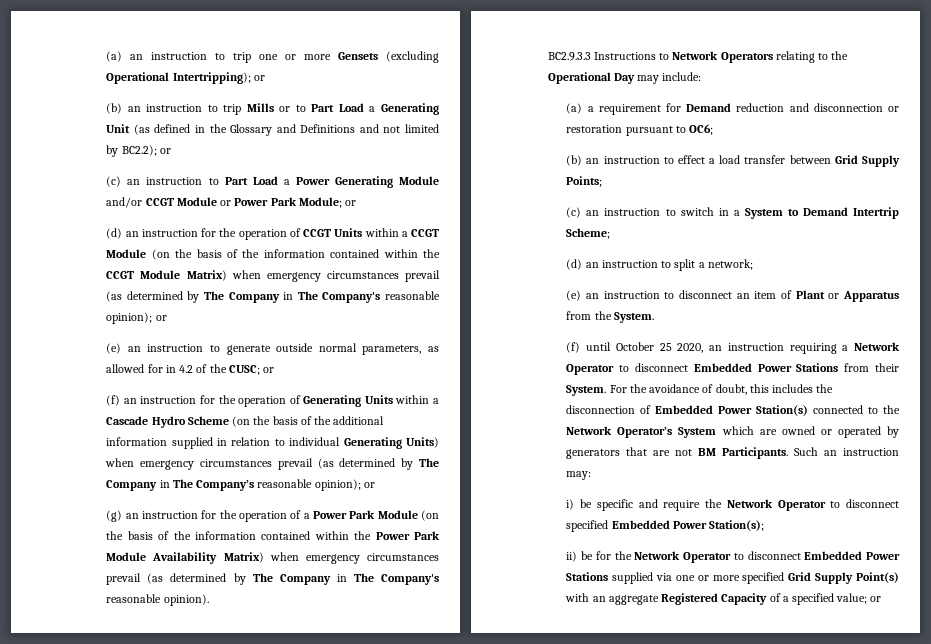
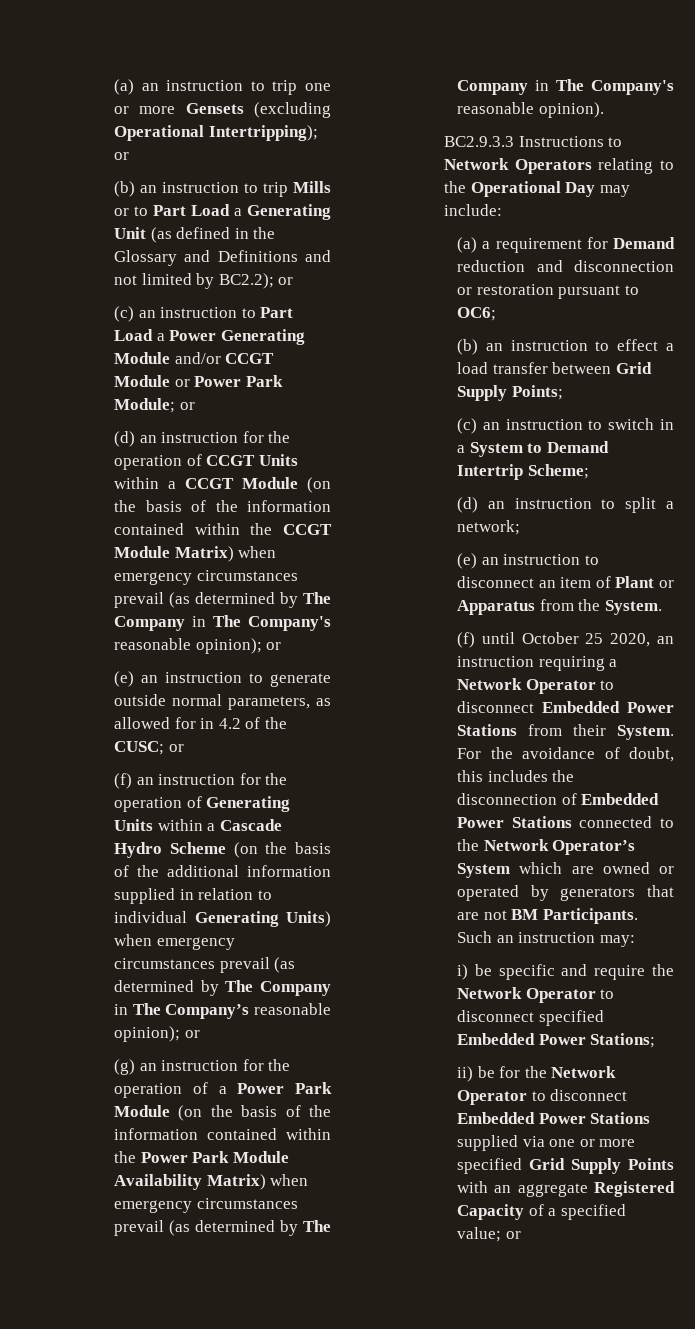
- For the avoidance of doubt, this includes the disconnection of Embedded Power Station(s) connected to the Network Operator’s System which are owned or operated by generators that are not BM Participants.
+ For the avoidance of doubt, this includes the disconnection of Embedded Power Stations connected to the Network Operator’s System which are owned or operated by generators that are not BM Participants.
- i) be specific and require the Network Operator to disconnect specified Embedded Power Station(s);
+ i) be specific and require the Network Operator to disconnect specified Embedded Power Stations;
- ii) be for the Network Operator to disconnect Embedded Power Stations supplied via one or more specified Grid Supply Point(s) with an aggregate Registered Capacity of a specified value; or
+ ii) be for the Network Operator to disconnect Embedded Power Stations supplied via one or more specified Grid Supply Points with an aggregate Registered Capacity of a specified value; or

